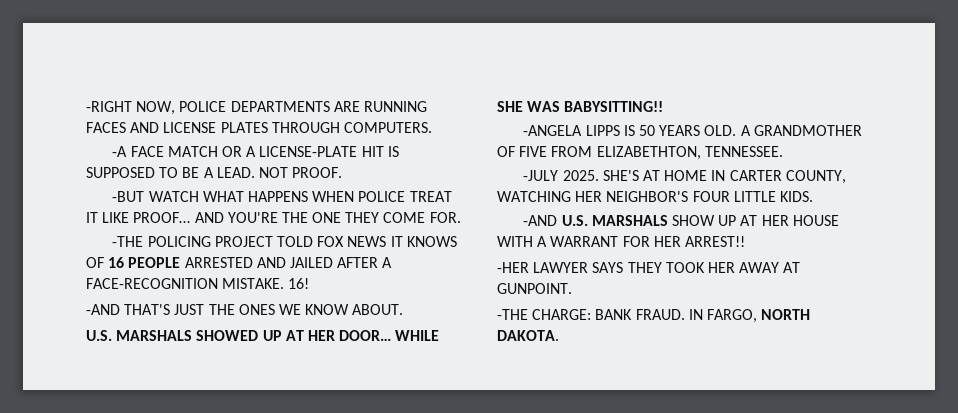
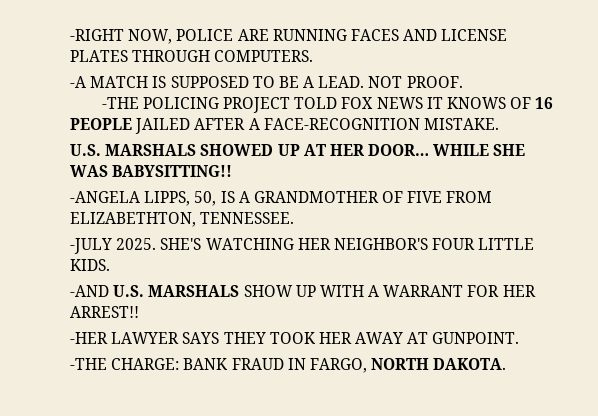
- -RIGHT NOW, POLICE DEPARTMENTS ARE RUNNING FACES AND LICENSE PLATES THROUGH COMPUTERS.
+ -RIGHT NOW, POLICE ARE RUNNING FACES AND LICENSE PLATES THROUGH COMPUTERS.
- -A FACE MATCH OR A LICENSE-PLATE HIT IS SUPPOSED TO BE A LEAD.
+ -A MATCH IS SUPPOSED TO BE A LEAD.
- -BUT WATCH WHAT HAPPENS WHEN POLICE TREAT IT LIKE PROOF… AND YOU'RE THE ONE THEY COME FOR.
- -THE POLICING PROJECT TOLD FOX NEWS IT KNOWS OF 16 PEOPLE ARRESTED AND JAILED AFTER A FACE-RECOGNITION MISTAKE. 16!
- -AND THAT'S JUST THE ONES WE KNOW ABOUT.
+ -THE POLICING PROJECT TOLD FOX NEWS IT KNOWS OF 16 PEOPLE JAILED AFTER A FACE-RECOGNITION MISTAKE.
- -ANGELA LIPPS IS 50 YEARS OLD. A GRANDMOTHER OF FIVE FROM ELIZABETHTON, TENNESSEE.
+ -ANGELA LIPPS, 50, IS A GRANDMOTHER OF FIVE FROM ELIZABETHTON, TENNESSEE.
- SHE'S AT HOME IN CARTER COUNTY, WATCHING HER NEIGHBOR'S FOUR LITTLE KIDS.
+ SHE'S WATCHING HER NEIGHBOR'S FOUR LITTLE KIDS.
- -AND U.S. MARSHALS SHOW UP AT HER HOUSE WITH A WARRANT FOR HER ARREST!!
+ -AND U.S. MARSHALS SHOW UP WITH A WARRANT FOR HER ARREST!!
- -THE CHARGE: BANK FRAUD. IN FARGO, NORTH DAKOTA.
+ -THE CHARGE: BANK FRAUD IN FARGO, NORTH DAKOTA.

